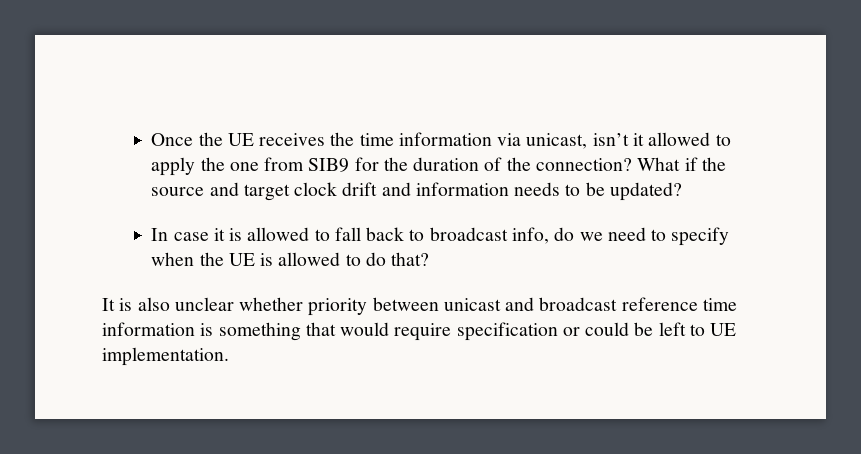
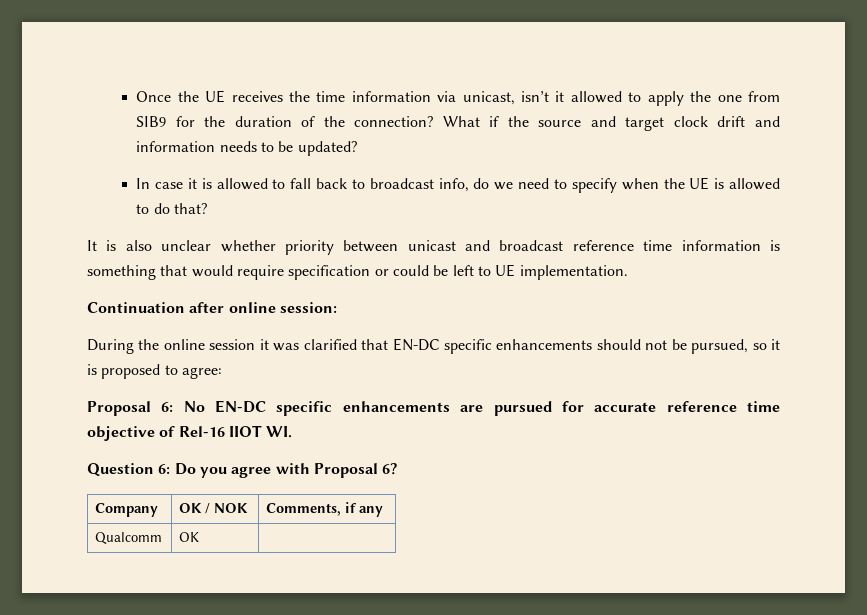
+ Continuation after online session:
+ During the online session it was clarified that EN-DC specific enhancements should not be pursued, so it is proposed to agree:
+ Proposal 6: No EN-DC specific enhancements are pursued for accurate reference time objective of Rel-16 IIOT WI.
+ Question 6: Do you agree with Proposal 6?
+ Company | OK / NOK | Comments, if any
+ Qualcomm | OK |

